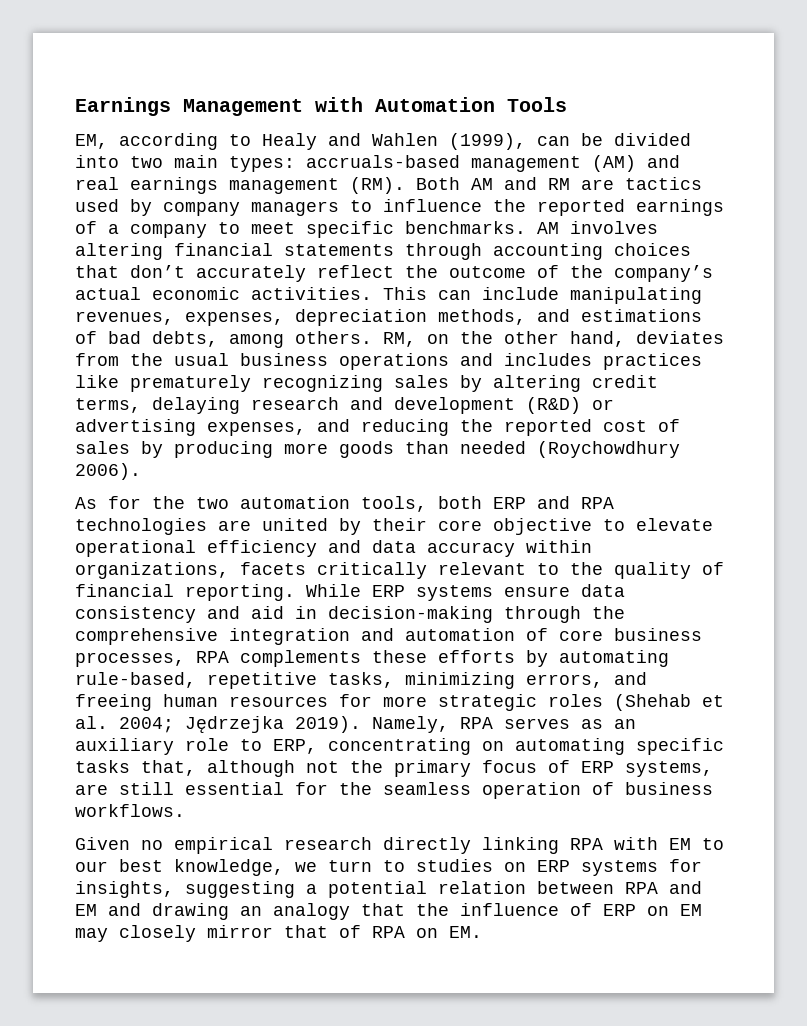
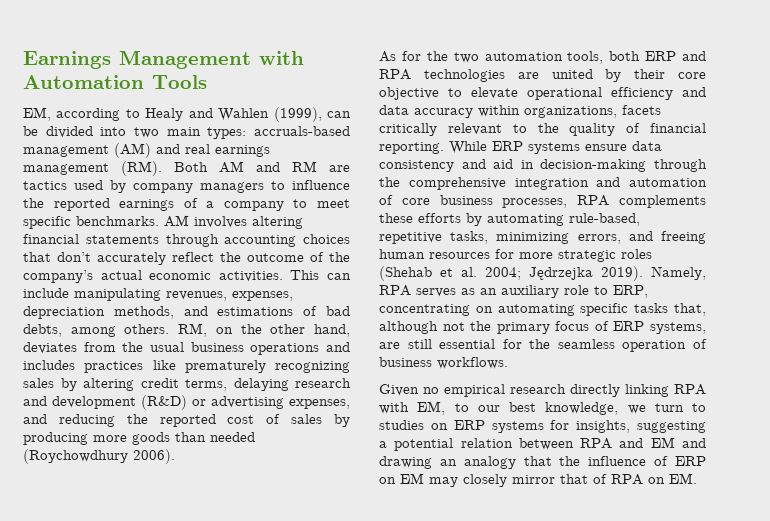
- Given no empirical research directly linking RPA with EM to our best knowledge, we turn to studies on ERP systems for insights, suggesting a potential relation between RPA and EM and drawing an analogy that the influence of ERP on EM may closely mirror that of RPA on EM.
+ Given no empirical research directly linking RPA with EM, to our best knowledge, we turn to studies on ERP systems for insights, suggesting a potential relation between RPA and EM and drawing an analogy that the influence of ERP on EM may closely mirror that of RPA on EM.

